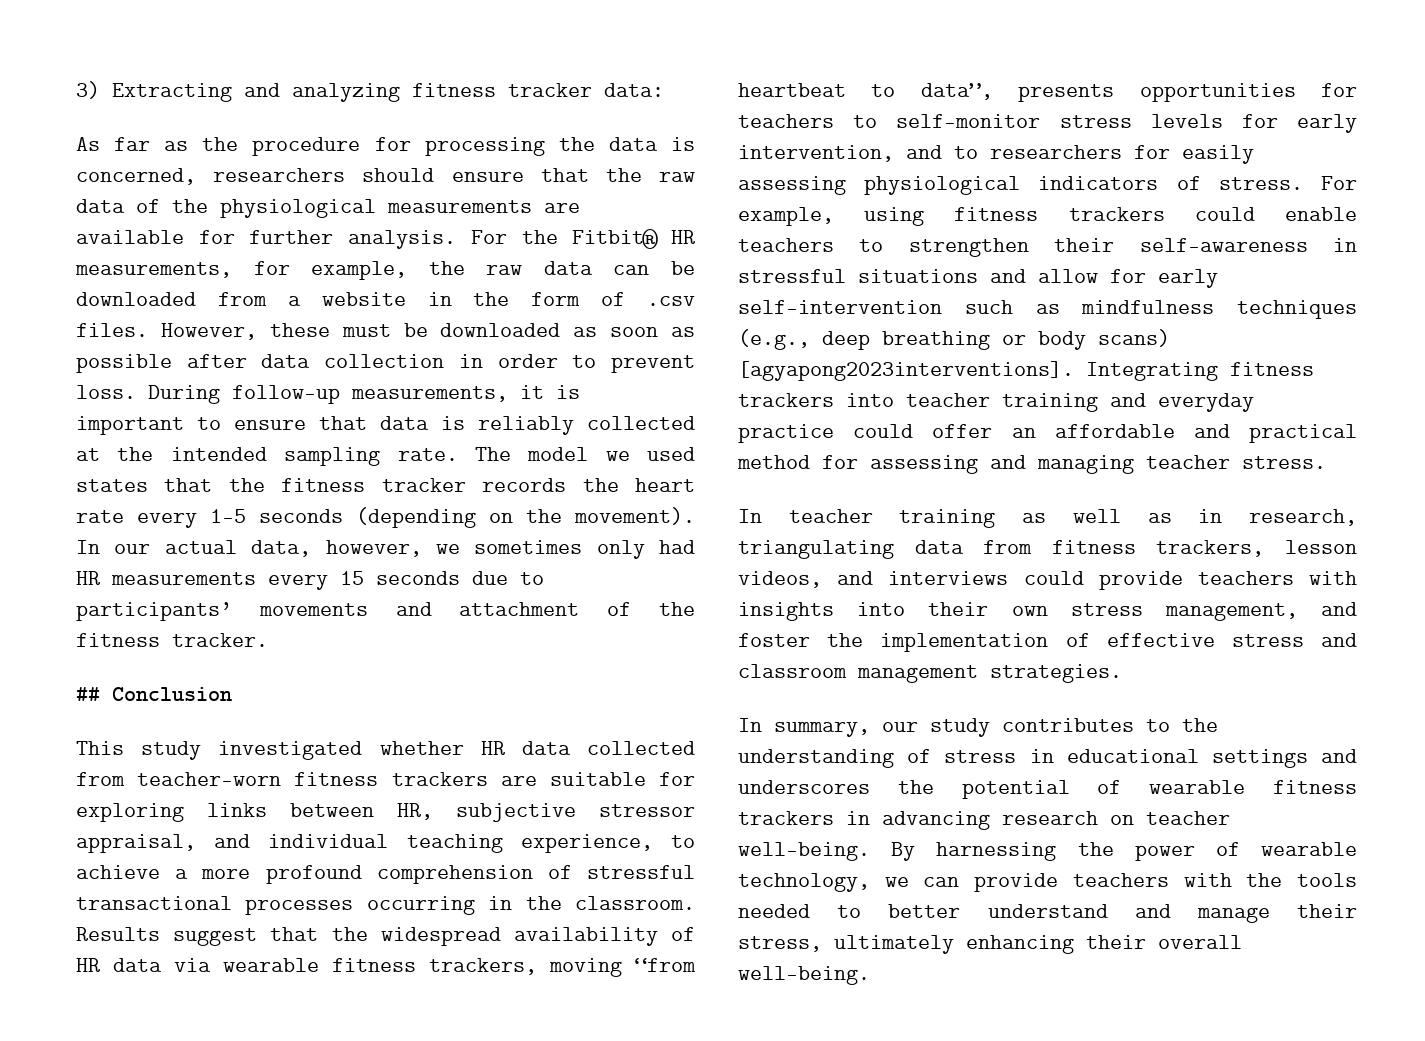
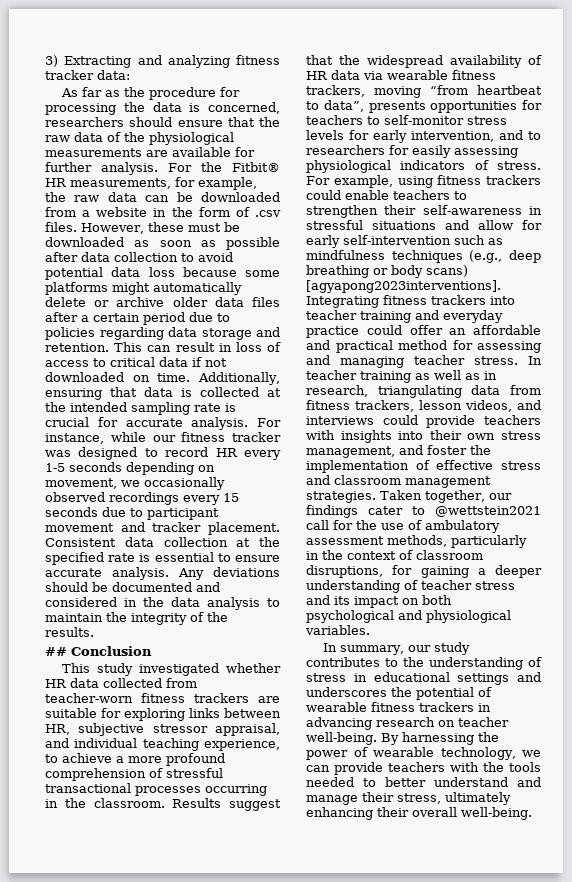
- However, these must be downloaded as soon as possible after data collection in order to prevent loss. During follow-up measurements, it is important to ensure that data is reliably collected at the intended sampling rate. The model we used states that the fitness tracker records the heart rate every 1-5 seconds (depending on the movement). In our actual data, however, we sometimes only had HR measurements every 15 seconds due to participants’ movements and attachment of the fitness tracker.
+ However, these must be downloaded as soon as possible after data collection to avoid potential data loss because some platforms might automatically delete or archive older data files after a certain period due to policies regarding data storage and retention. This can result in loss of access to critical data if not downloaded on time. Additionally, ensuring that data is collected at the intended sampling rate is crucial for accurate analysis. For instance, while our fitness tracker was designed to record HR every 1-5 seconds depending on movement, we occasionally observed recordings every 15 seconds due to participant movement and tracker placement. Consistent data collection at the specified rate is essential to ensure accurate analysis. Any deviations should be documented and considered in the data analysis to maintain the integrity of the results.
- Integrating fitness trackers into teacher training and everyday practice could offer an affordable and practical method for assessing and managing teacher stress.
- In teacher training as well as in research, triangulating data from fitness trackers, lesson videos, and interviews could provide teachers with insights into their own stress management, and foster the implementation of effective stress and classroom management strategies.
+ Integrating fitness trackers into teacher training and everyday practice could offer an affordable and practical method for assessing and managing teacher stress. In teacher training as well as in research, triangulating data from fitness trackers, lesson videos, and interviews could provide teachers with insights into their own stress management, and foster the implementation of effective stress and classroom management strategies. Taken together, our findings cater to @wettstein2021 call for the use of ambulatory assessment methods, particularly in the context of classroom disruptions, for gaining a deeper understanding of teacher stress and its impact on both psychological and physiological variables.

